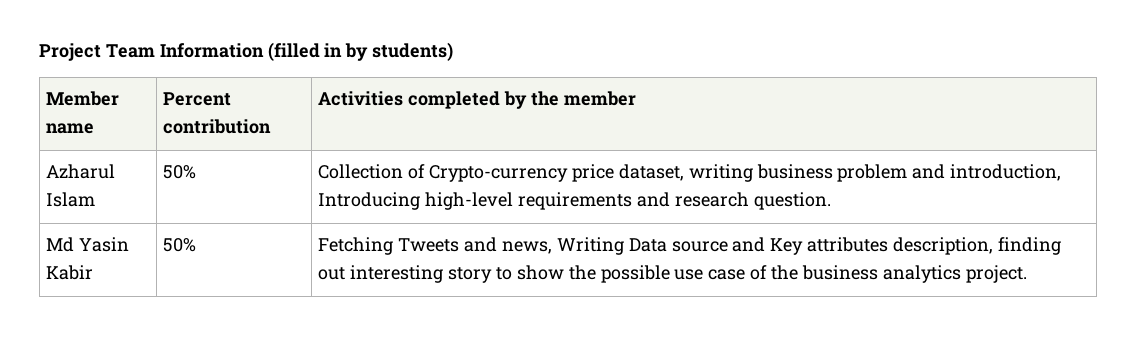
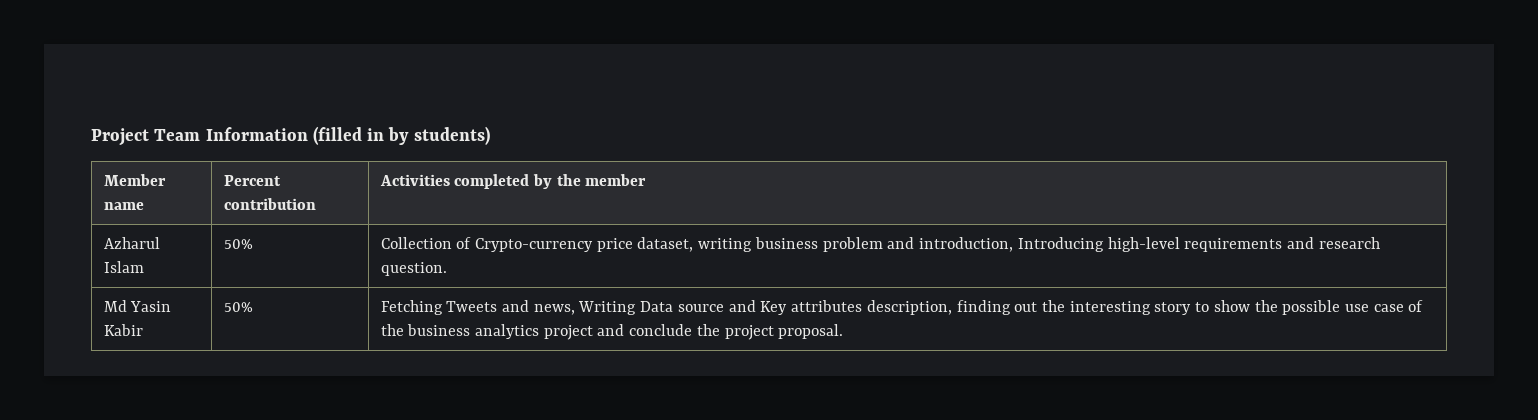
- Md Yasin Kabir | 50% | Fetching Tweets and news, Writing Data source and Key attributes description, finding out interesting story to show the possible use case of the business analytics project.
+ Md Yasin Kabir | 50% | Fetching Tweets and news, Writing Data source and Key attributes description, finding out the interesting story to show the possible use case of the business analytics project and conclude the project proposal.

